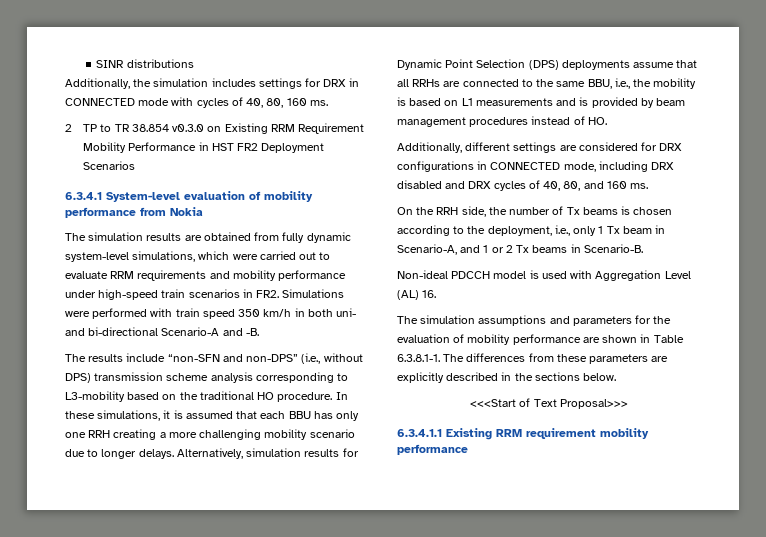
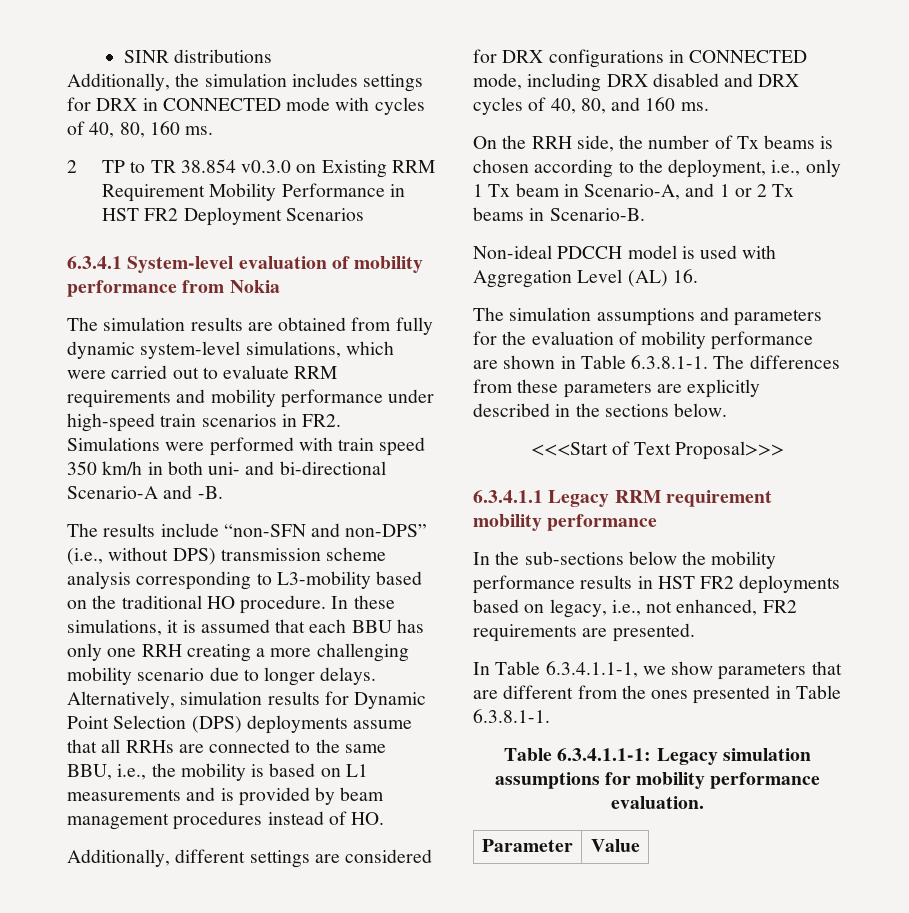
- 6.3.4.1.1 Existing RRM requirement mobility performance
+ 6.3.4.1.1 Legacy RRM requirement mobility performance
+ In the sub-sections below the mobility performance results in HST FR2 deployments based on legacy, i.e., not enhanced, FR2 requirements are presented.
+ In Table 6.3.4.1.1-1, we show parameters that are different from the ones presented in Table 6.3.8.1-1.
+ Table 6.3.4.1.1-1: Legacy simulation assumptions for mobility performance evaluation.
+ Parameter | Value

